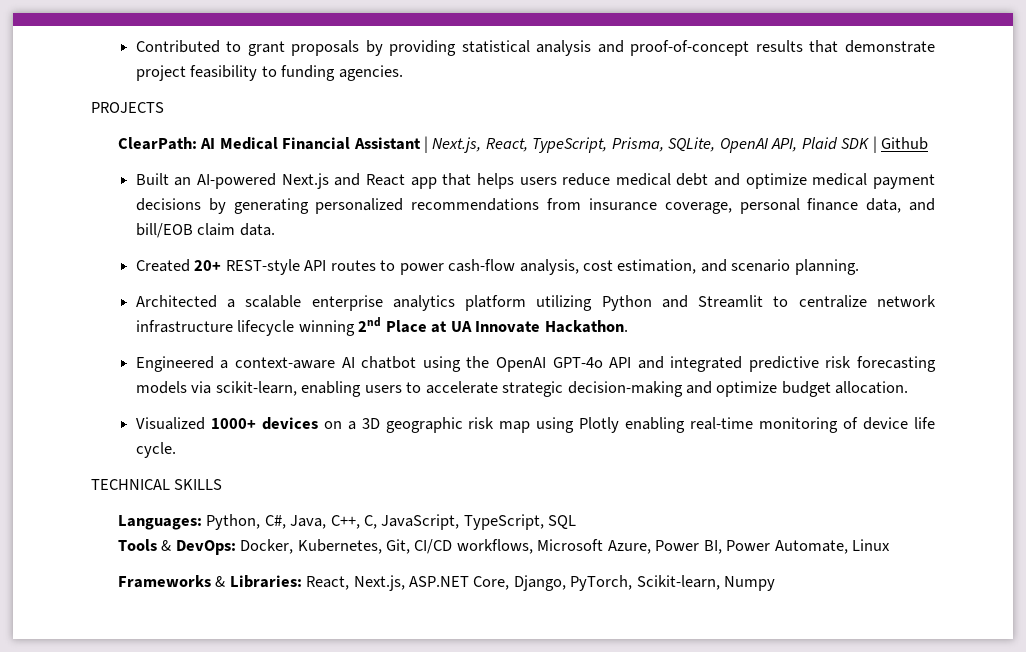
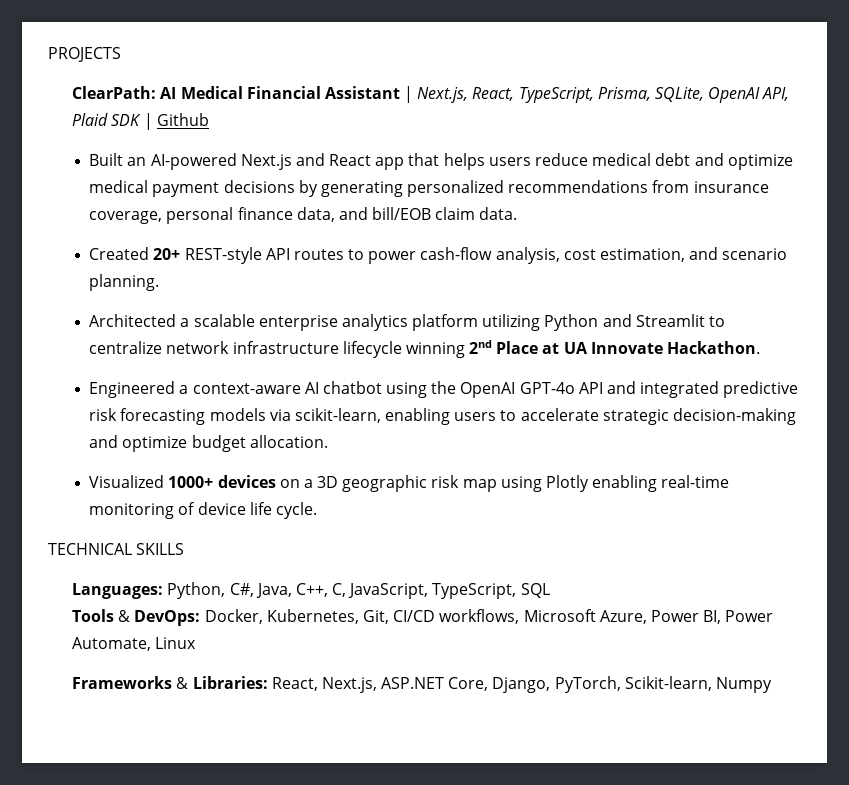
- Contributed to grant proposals by providing statistical analysis and proof-of-concept results that demonstrate project feasibility to funding agencies.

